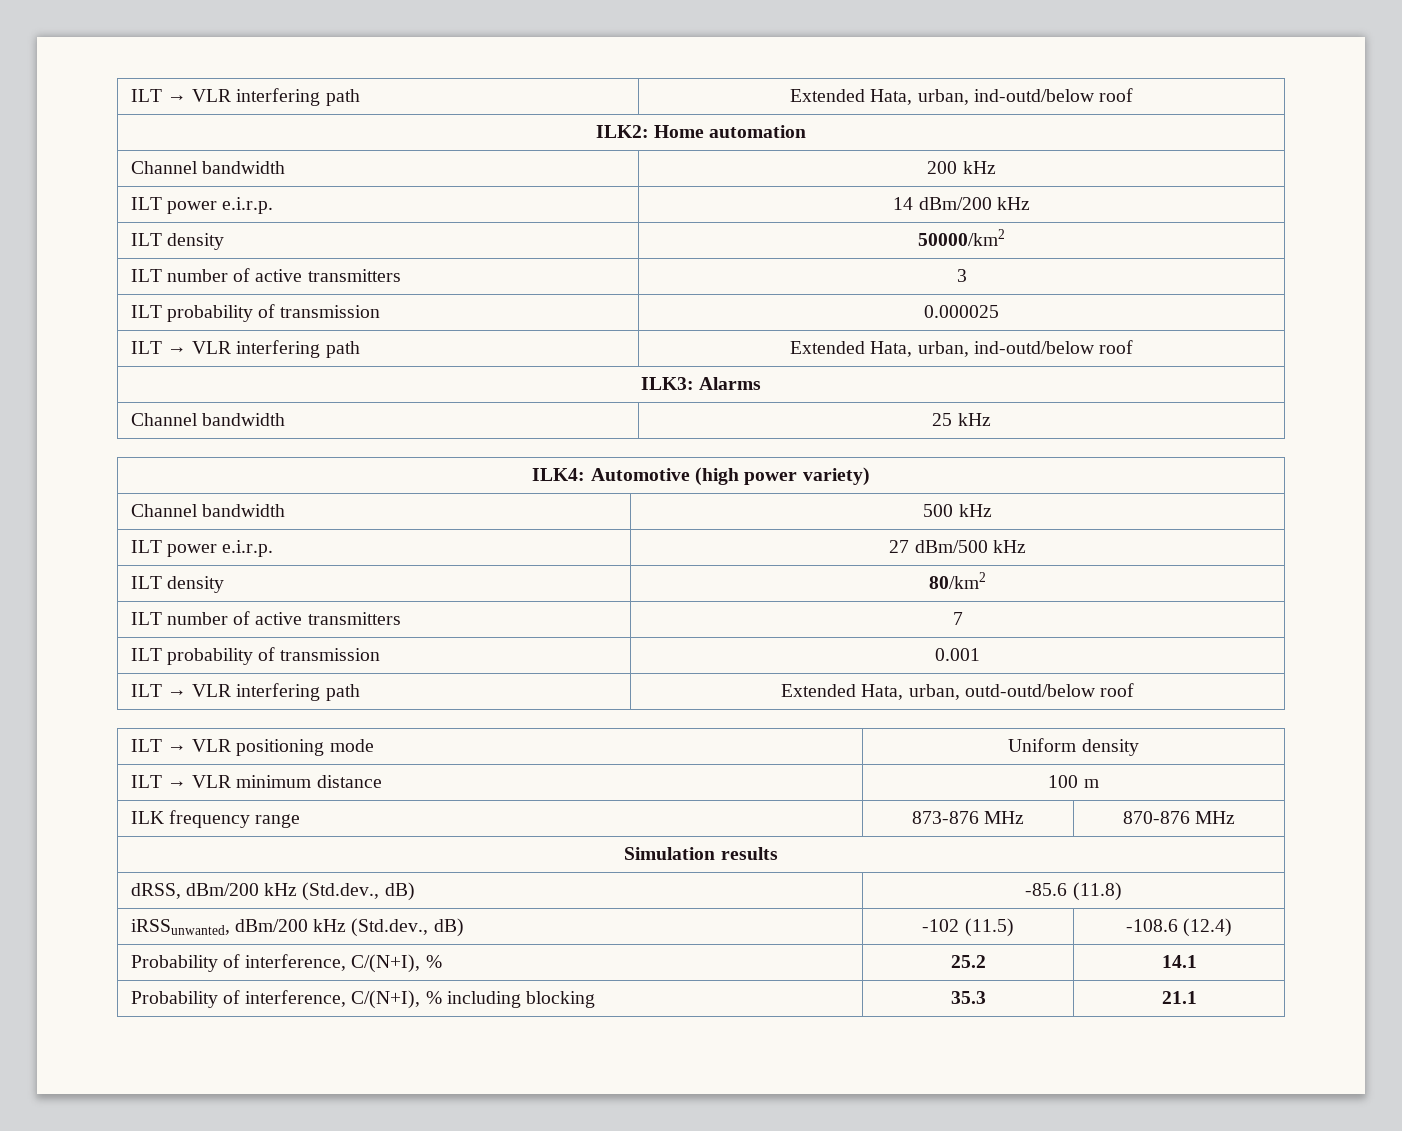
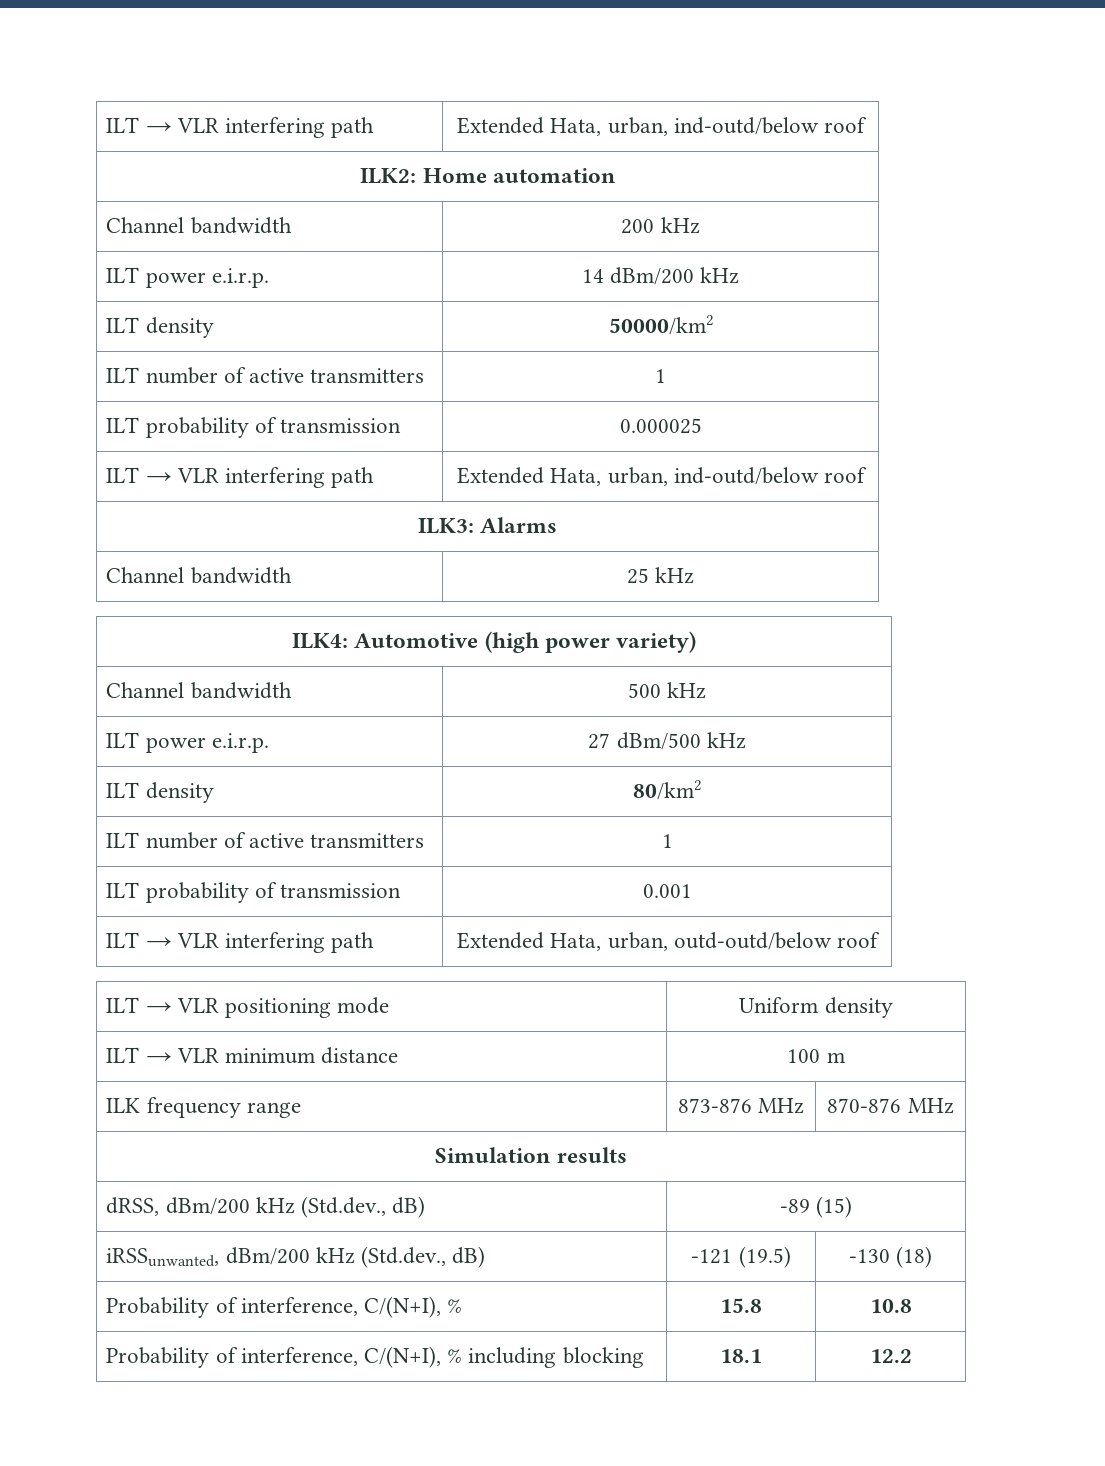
  ILT density | 50000/km2
- ILT number of active transmitters | 3
+ ILT number of active transmitters | 1
  ILT density | 80/km2
- ILT number of active transmitters | 7
+ ILT number of active transmitters | 1
- dRSS, dBm/200 kHz (Std.dev., dB) | -85.6 (11.8)
+ dRSS, dBm/200 kHz (Std.dev., dB) | -89 (15)
- iRSSunwanted, dBm/200 kHz (Std.dev., dB) | -102 (11.5) | -108.6 (12.4)
+ iRSSunwanted, dBm/200 kHz (Std.dev., dB) | -121 (19.5) | -130 (18)
- Probability of interference, C/(N+I), % | 25.2 | 14.1
+ Probability of interference, C/(N+I), % | 15.8 | 10.8
- Probability of interference, C/(N+I), % including blocking | 35.3 | 21.1
+ Probability of interference, C/(N+I), % including blocking | 18.1 | 12.2

